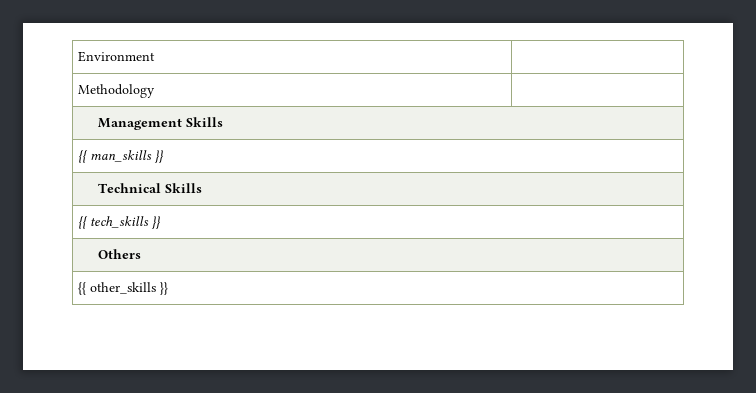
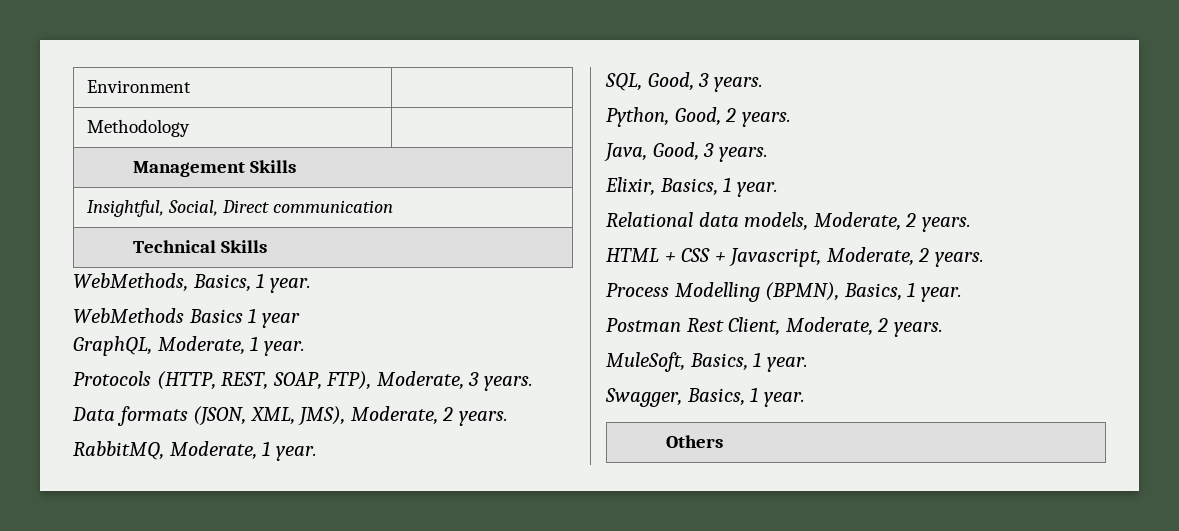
- {{ man_skills }}
+ Insightful, Social, Direct communication
  Technical Skills
- {{ tech_skills }}
+ WebMethods, Basics, 1 year.
+ WebMethods Basics 1 year
+ GraphQL, Moderate, 1 year.
+ Protocols (HTTP, REST, SOAP, FTP), Moderate, 3 years.
+ Data formats (JSON, XML, JMS), Moderate, 2 years.
+ RabbitMQ, Moderate, 1 year.
+ SQL, Good, 3 years.
+ Python, Good, 2 years.
+ Java, Good, 3 years.
+ Elixir, Basics, 1 year.
+ Relational data models, Moderate, 2 years.
+ HTML + CSS + Javascript, Moderate, 2 years.
+ Process Modelling (BPMN), Basics, 1 year.
+ Postman Rest Client, Moderate, 2 years.
+ MuleSoft, Basics, 1 year.
+ Swagger, Basics, 1 year.
  Others
- {{ other_skills }}

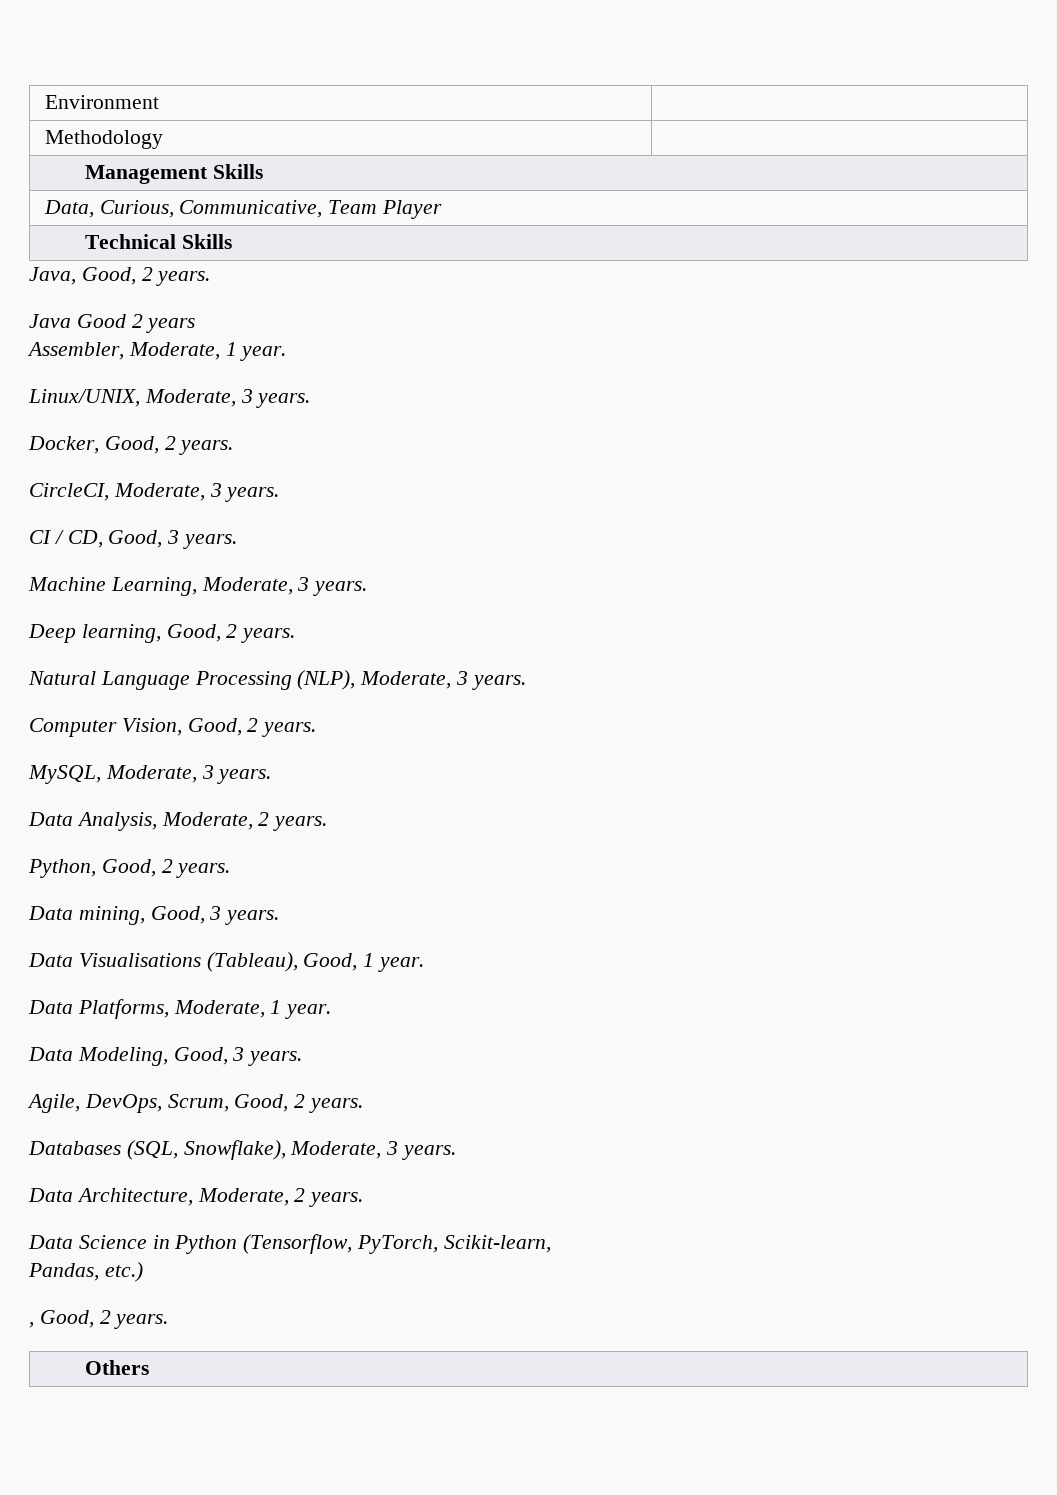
- Insightful, Social, Direct communication
+ Data, Curious, Communicative, Team Player
  Technical Skills
- WebMethods, Basics, 1 year.
- WebMethods Basics 1 year
- GraphQL, Moderate, 1 year.
- Protocols (HTTP, REST, SOAP, FTP), Moderate, 3 years.
- Data formats (JSON, XML, JMS), Moderate, 2 years.
- RabbitMQ, Moderate, 1 year.
- SQL, Good, 3 years.
+ Java, Good, 2 years.
+ Java Good 2 years
+ Assembler, Moderate, 1 year.
+ Linux/UNIX, Moderate, 3 years.
+ Docker, Good, 2 years.
+ CircleCI, Moderate, 3 years.
+ CI / CD, Good, 3 years.
+ Machine Learning, Moderate, 3 years.
+ Deep learning, Good, 2 years.
+ Natural Language Processing (NLP), Moderate, 3 years.
+ Computer Vision, Good, 2 years.
+ MySQL, Moderate, 3 years.
+ Data Analysis, Moderate, 2 years.
- Java, Good, 3 years.
- Elixir, Basics, 1 year.
- Relational data models, Moderate, 2 years.
- HTML + CSS + Javascript, Moderate, 2 years.
- Process Modelling (BPMN), Basics, 1 year.
- Postman Rest Client, Moderate, 2 years.
- MuleSoft, Basics, 1 year.
- Swagger, Basics, 1 year.
+ Data mining, Good, 3 years.
+ Data Visualisations (Tableau), Good, 1 year.
+ Data Platforms, Moderate, 1 year.
+ Data Modeling, Good, 3 years.
+ Agile, DevOps, Scrum, Good, 2 years.
+ Databases (SQL, Snowflake), Moderate, 3 years.
+ Data Architecture, Moderate, 2 years.
+ Data Science in Python (Tensorflow, PyTorch, Scikit-learn,
+ Pandas, etc.)
+ , Good, 2 years.

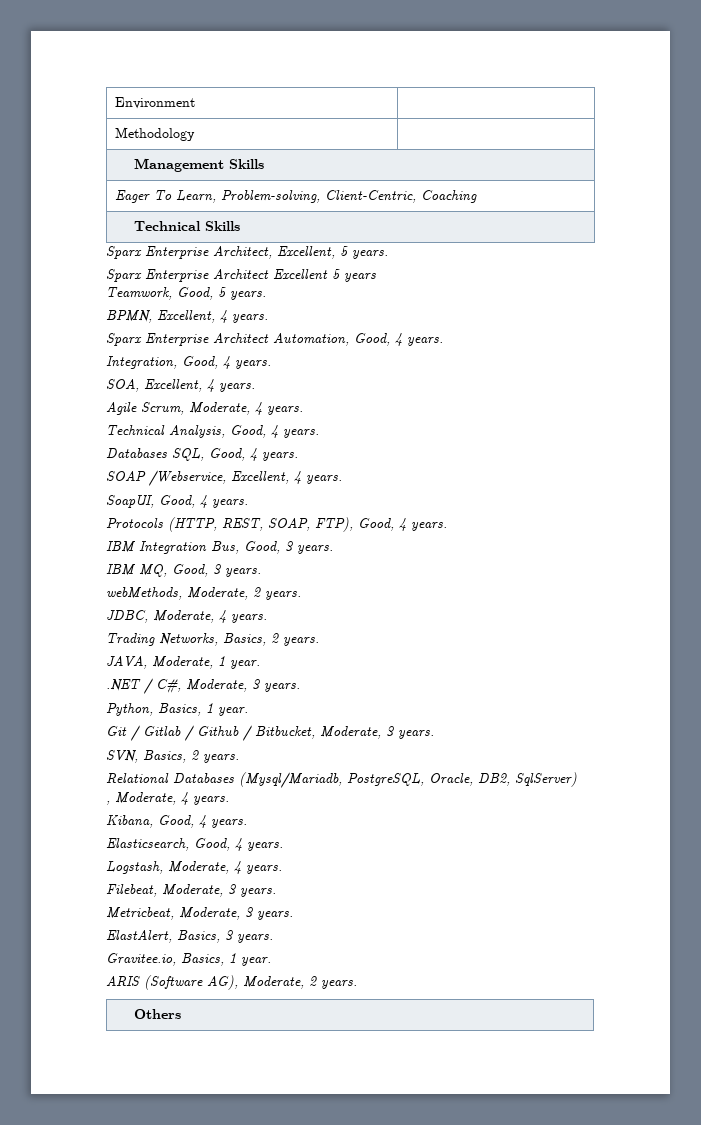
- Data, Curious, Communicative, Team Player
+ Eager To Learn, Problem-solving, Client-Centric, Coaching
  Technical Skills
- Java, Good, 2 years.
- Java Good 2 years
- Assembler, Moderate, 1 year.
- Linux/UNIX, Moderate, 3 years.
- Docker, Good, 2 years.
- CircleCI, Moderate, 3 years.
- CI / CD, Good, 3 years.
- Machine Learning, Moderate, 3 years.
- Deep learning, Good, 2 years.
- Natural Language Processing (NLP), Moderate, 3 years.
- Computer Vision, Good, 2 years.
- MySQL, Moderate, 3 years.
- Data Analysis, Moderate, 2 years.
- Python, Good, 2 years.
- Data mining, Good, 3 years.
- Data Visualisations (Tableau), Good, 1 year.
- Data Platforms, Moderate, 1 year.
- Data Modeling, Good, 3 years.
- Agile, DevOps, Scrum, Good, 2 years.
- Databases (SQL, Snowflake), Moderate, 3 years.
- Data Architecture, Moderate, 2 years.
- Data Science in Python (Tensorflow, PyTorch, Scikit-learn,
- Pandas, etc.)
- , Good, 2 years.
+ Sparx Enterprise Architect, Excellent, 5 years.
+ Sparx Enterprise Architect Excellent 5 years
+ Teamwork, Good, 5 years.
+ BPMN, Excellent, 4 years.
+ Sparx Enterprise Architect Automation, Good, 4 years.
+ Integration, Good, 4 years.
+ SOA, Excellent, 4 years.
+ Agile Scrum, Moderate, 4 years.
+ Technical Analysis, Good, 4 years.
+ Databases SQL, Good, 4 years.
+ SOAP /Webservice, Excellent, 4 years.
+ SoapUI, Good, 4 years.
+ Protocols (HTTP, REST, SOAP, FTP), Good, 4 years.
+ IBM Integration Bus, Good, 3 years.
+ IBM MQ, Good, 3 years.
+ webMethods, Moderate, 2 years.
+ JDBC, Moderate, 4 years.
+ Trading Networks, Basics, 2 years.
+ JAVA, Moderate, 1 year.
+ .NET / C#, Moderate, 3 years.
+ Python, Basics, 1 year.
+ Git / Gitlab / Github / Bitbucket, Moderate, 3 years.
+ SVN, Basics, 2 years.
+ Relational Databases (Mysql/Mariadb, PostgreSQL, Oracle, DB2, SqlServer)
+ , Moderate, 4 years.
+ Kibana, Good, 4 years.
+ Elasticsearch, Good, 4 years.
+ Logstash, Moderate, 4 years.
+ Filebeat, Moderate, 3 years.
+ Metricbeat, Moderate, 3 years.
+ ElastAlert, Basics, 3 years.
+ Gravitee.io, Basics, 1 year.
+ ARIS (Software AG), Moderate, 2 years.

